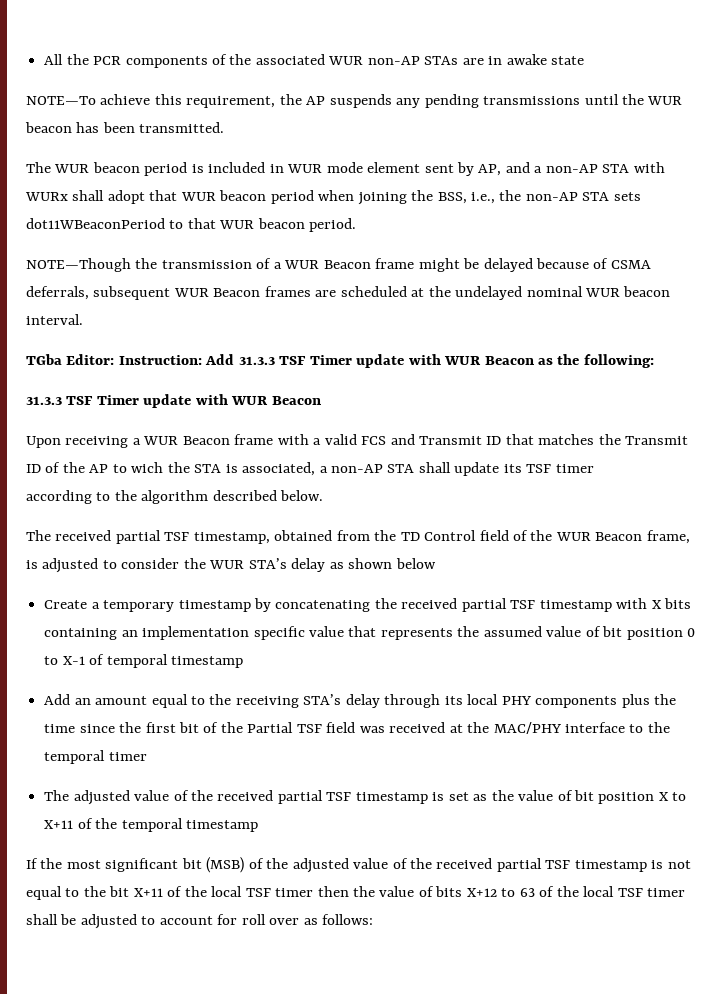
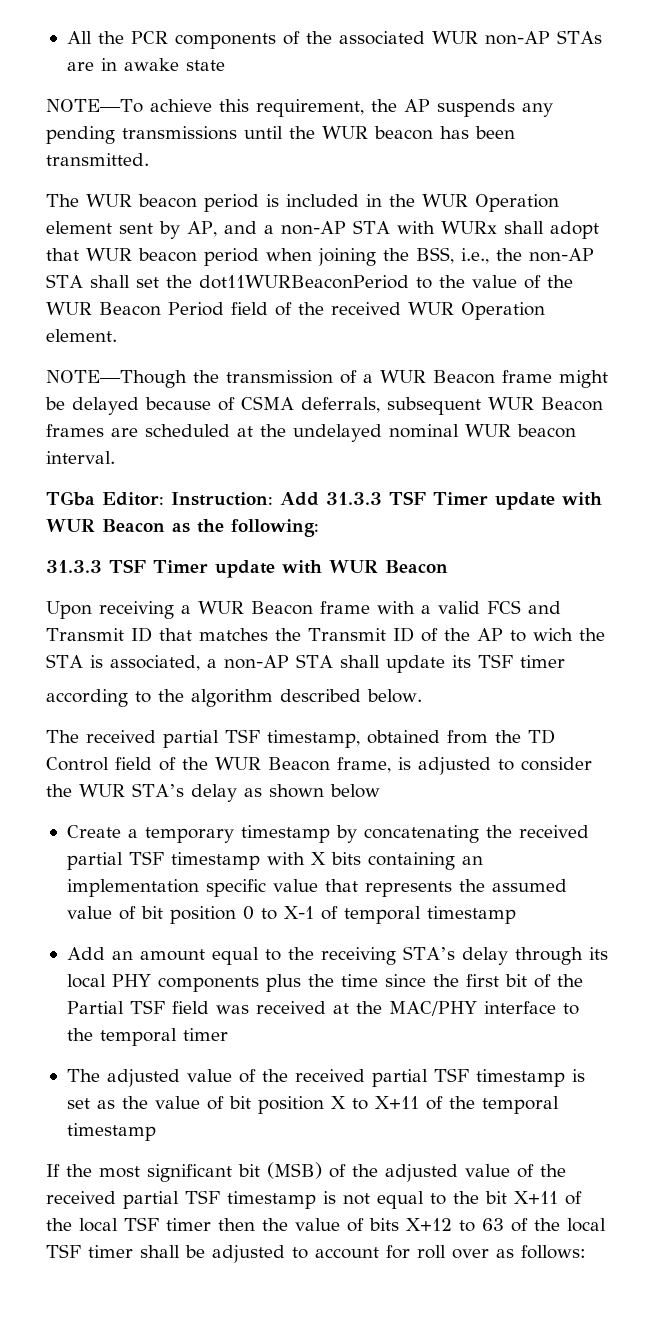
- The WUR beacon period is included in WUR mode element sent by AP, and a non-AP STA with WURx shall adopt that WUR beacon period when joining the BSS, i.e., the non-AP STA sets dot11WBeaconPeriod to that WUR beacon period.
+ The WUR beacon period is included in the WUR Operation element sent by AP, and a non-AP STA with WURx shall adopt that WUR beacon period when joining the BSS, i.e., the non-AP STA shall set the dot11WURBeaconPeriod to the value of the WUR Beacon Period field of the received WUR Operation element.

